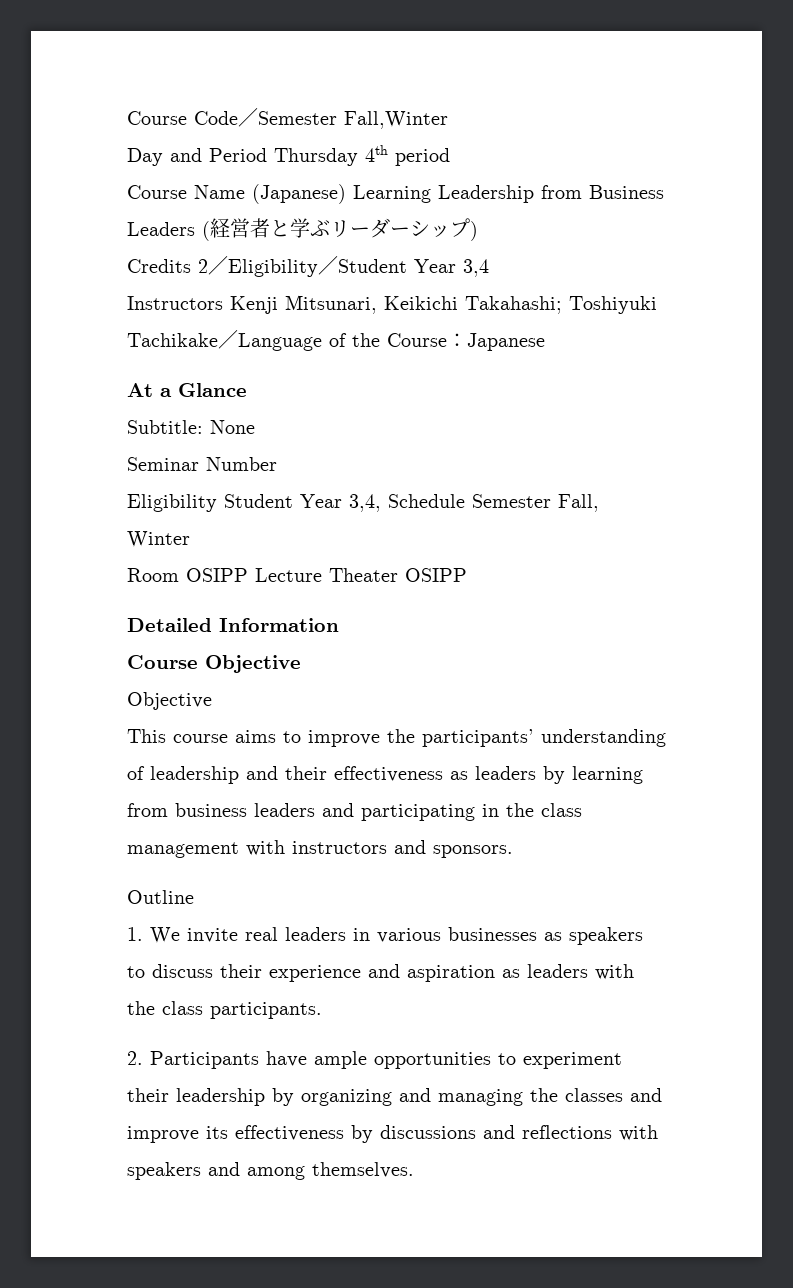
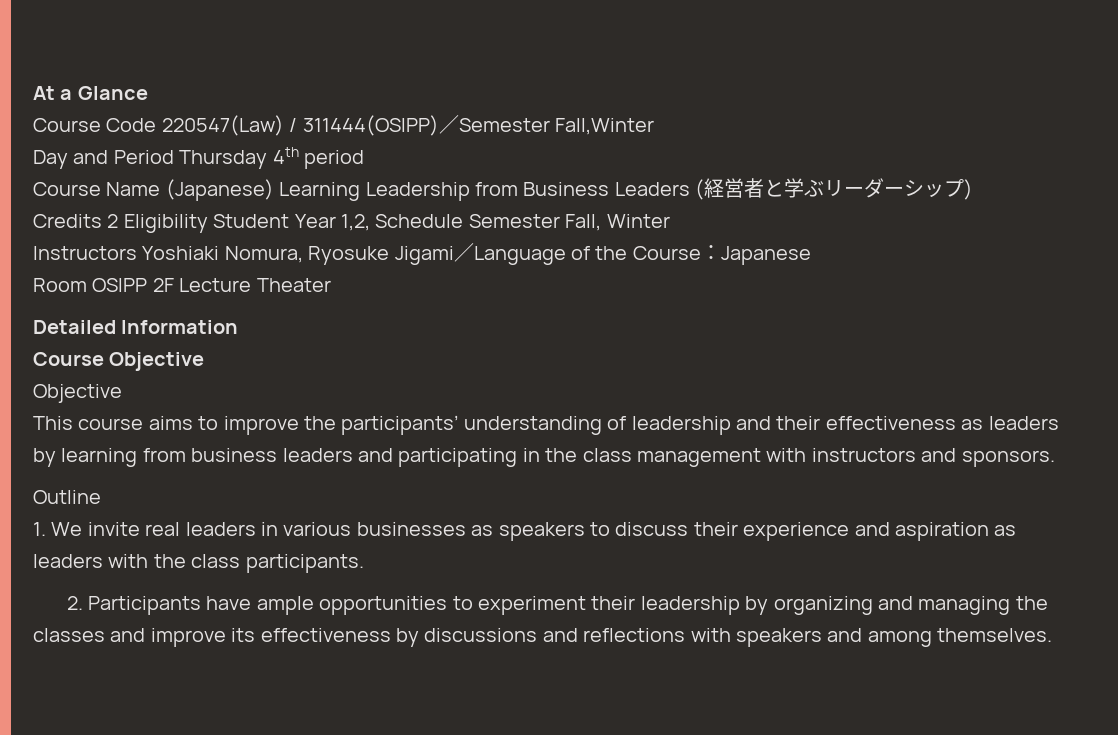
- Course Code／Semester Fall,Winter
+ At a Glance
+ Course Code 220547(Law) / 311444(OSIPP)／Semester Fall,Winter
- Credits 2／Eligibility／Student Year 3,4
- Instructors Kenji Mitsunari, Keikichi Takahashi; Toshiyuki Tachikake／Language of the Course：Japanese
+ Credits 2 Eligibility Student Year 1,2, Schedule Semester Fall, Winter
+ Instructors Yoshiaki Nomura, Ryosuke Jigami／Language of the Course：Japanese
- At a Glance
- Subtitle: None
- Seminar Number
- Eligibility Student Year 3,4, Schedule Semester Fall, Winter
- Room OSIPP Lecture Theater OSIPP
+ Room OSIPP 2F Lecture Theater

